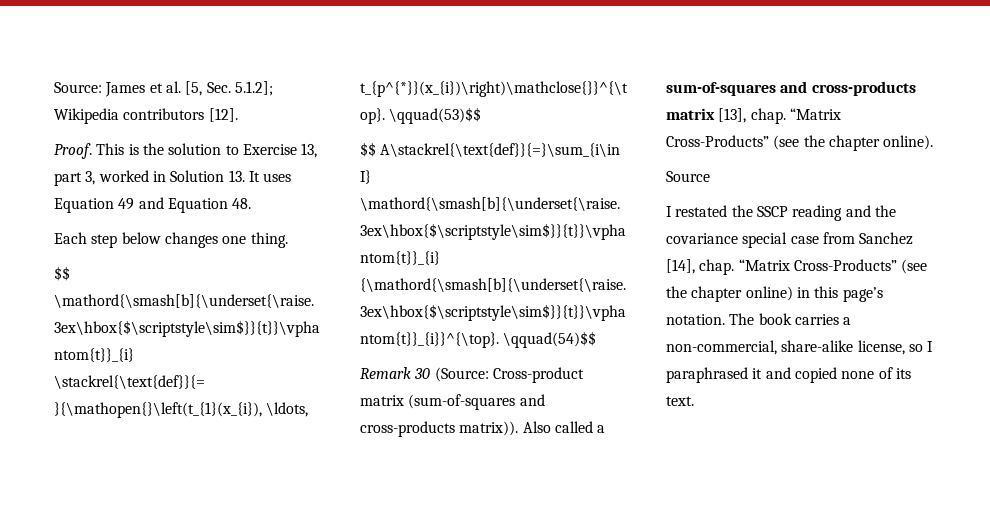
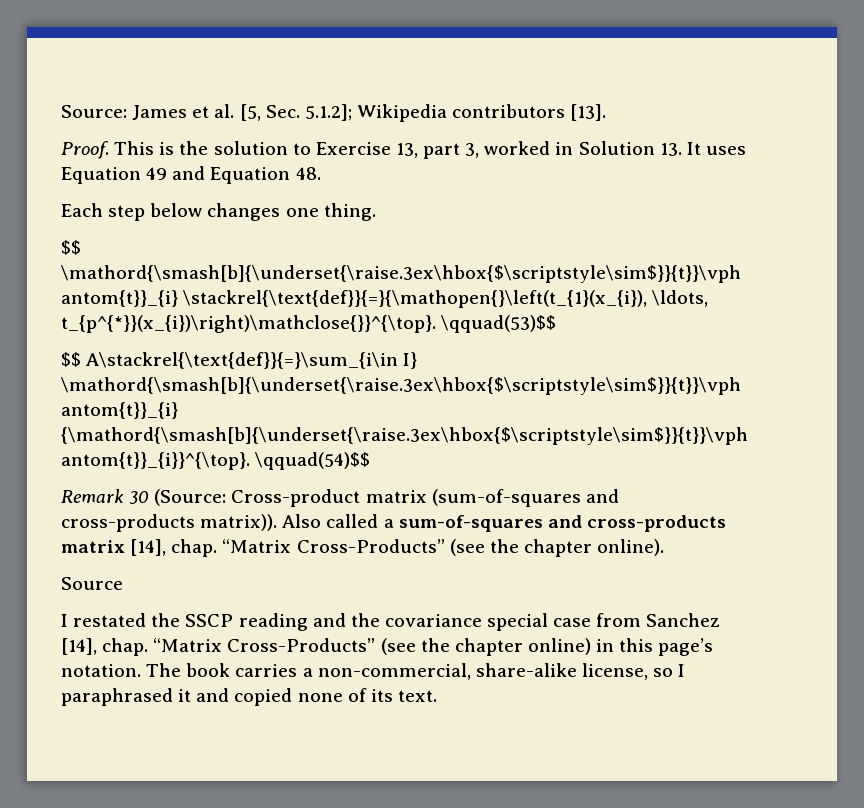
- Source: James et al. [5, Sec. 5.1.2]; Wikipedia contributors [12].
+ Source: James et al. [5, Sec. 5.1.2]; Wikipedia contributors [13].
- Also called a sum-of-squares and cross-products matrix [13], chap.
+ Also called a sum-of-squares and cross-products matrix [14], chap.

